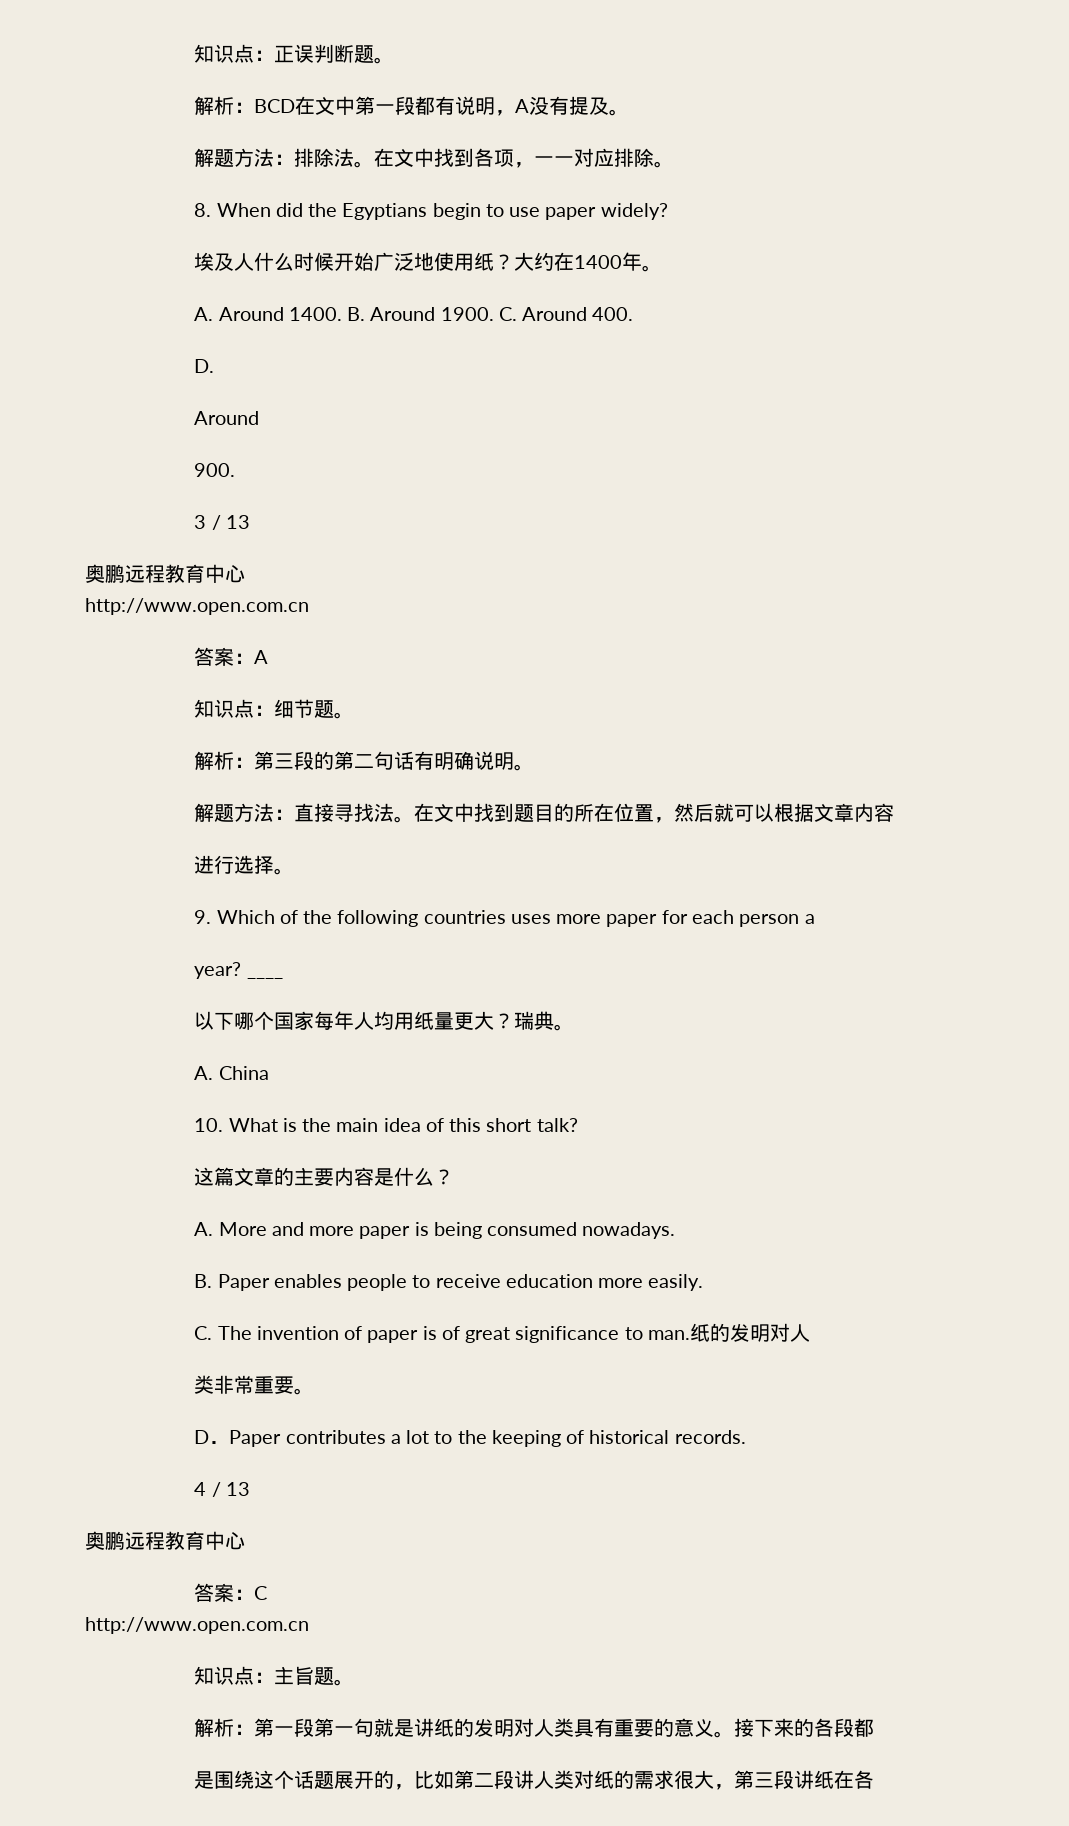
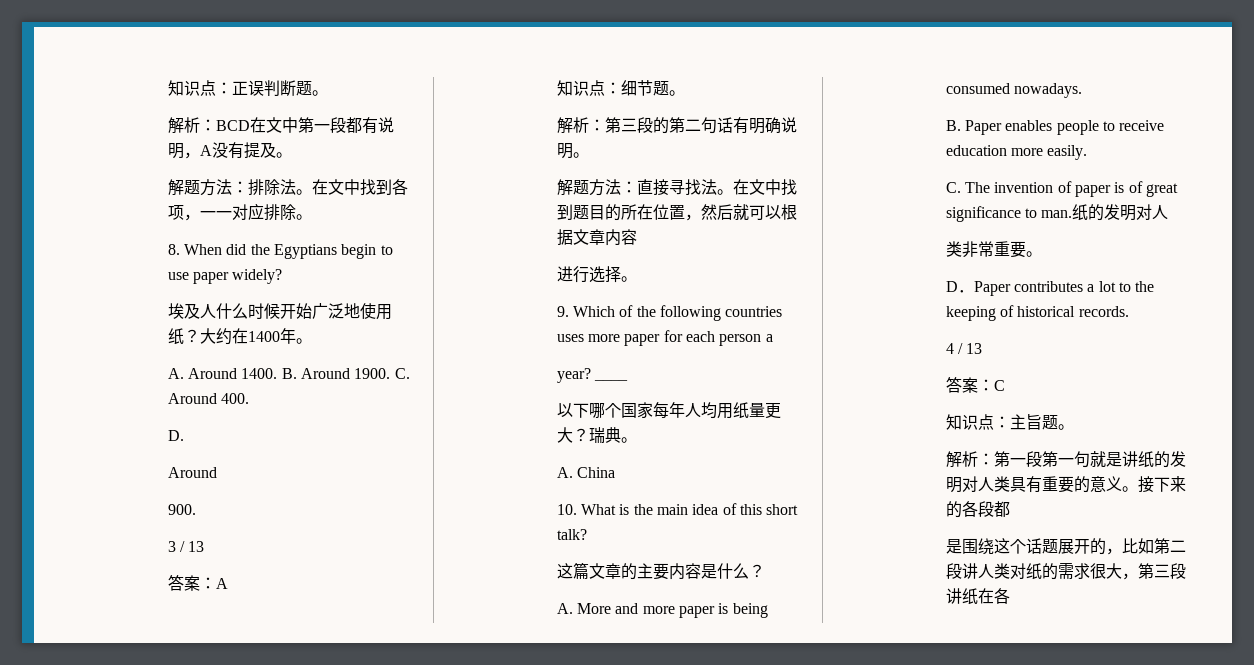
  3 / 13
- 奥鹏远程教育中心
- http://www.open.com.cn
  4 / 13
- 奥鹏远程教育中心
  答案：C
- http://www.open.com.cn

